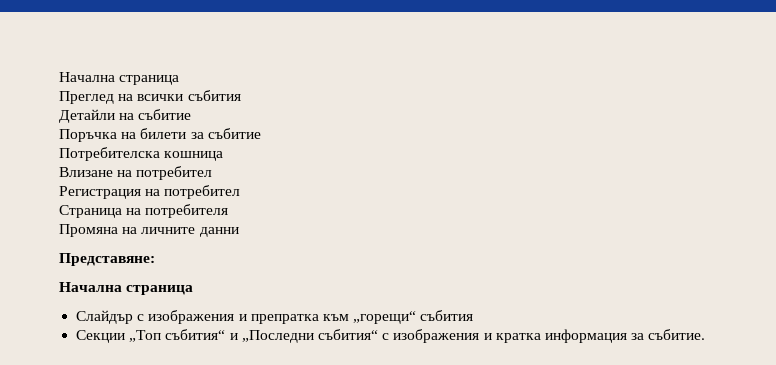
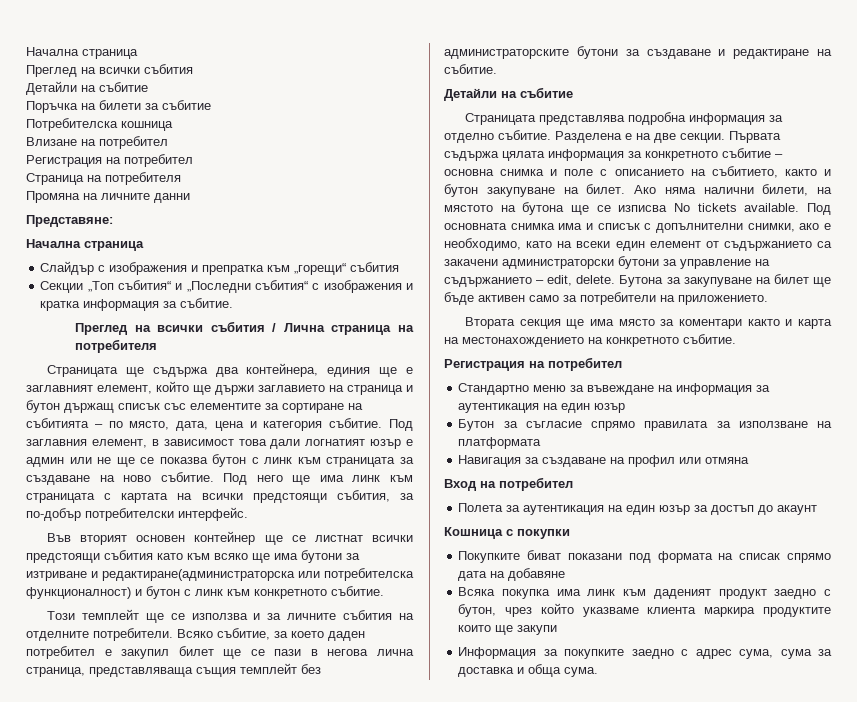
+ Преглед на всички събития / Лична страница на потребителя
+ Страницата ще съдържа два контейнера, единия ще е заглавният елемент, който ще държи заглавието на страница и бутон държащ списък със елементите за сортиране на събитията – по място, дата, цена и категория събитие. Под заглавния елемент, в зависимост това дали логнатият юзър е админ или не ще се показва бутон с линк към страницата за създаване на ново събитие. Под него ще има линк към страницата с картата на всички предстоящи събития, за по-добър потребителски интерфейс.
+ Във вторият основен контейнер ще се листнат всички предстоящи събития като към всяко ще има бутони за изтриване и редактиране(администраторска или потребителска функционалност) и бутон с линк към конкретното събитие.
+ Този темплейт ще се използва и за личните събития на отделните потребители. Всяко събитие, за което даден потребител е закупил билет ще се пази в негова лична страница, представляваща същия темплейт без администраторските бутони за създаване и редактиране на събитие.
+ Детайли на събитие
+ Страницата представлява подробна информация за отделно събитие. Разделена е на две секции. Първата съдържа цялата информация за конкретното събитие – основна снимка и поле с описанието на събитието, както и бутон закупуване на билет. Ако няма налични билети, на мястото на бутона ще се изписва No tickets available. Под основната снимка има и списък с допълнителни снимки, ако е необходимо, като на всеки един елемент от съдържанието са закачени администраторски бутони за управление на съдържанието – edit, delete. Бутона за закупуване на билет ще бъде активен само за потребители на приложението.
+ Втората секция ще има място за коментари както и карта на местонахождението на конкретното събитие.
+ Регистрация на потребител
+ Стандартно меню за въвеждане на информация за аутентикация на един юзър
+ Бутон за съгласие спрямо правилата за използване на платформата
+ Навигация за създаване на профил или отмяна
+ Вход на потребител
+ Полета за аутентикация на един юзър за достъп до акаунт
+ Кошница с покупки
+ Покупките биват показани под формата на списак спрямо дата на добавяне
+ Всяка покупка има линк към даденият продукт заедно с бутон, чрез който указваме клиента маркира продуктите които ще закупи
+ Информация за покупките заедно с адрес сума, сума за доставка и обща сума.

